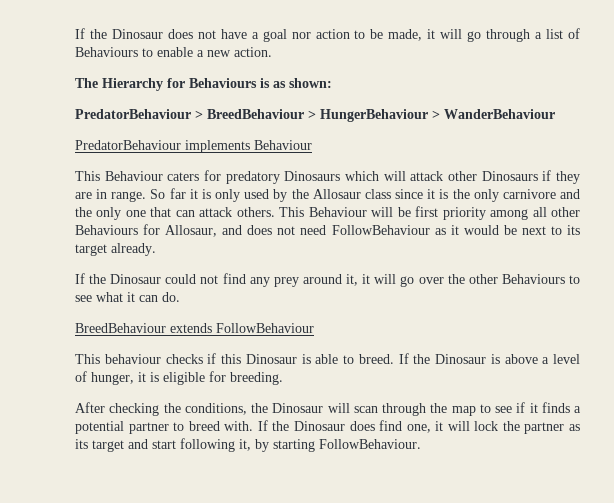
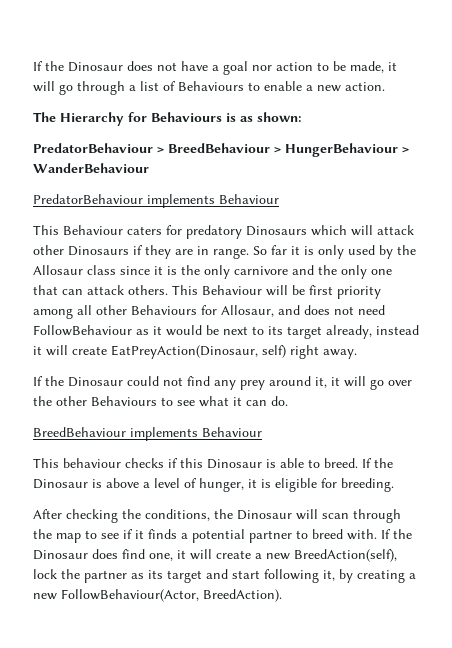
- This Behaviour will be first priority among all other Behaviours for Allosaur, and does not need FollowBehaviour as it would be next to its target already.
+ This Behaviour will be first priority among all other Behaviours for Allosaur, and does not need FollowBehaviour as it would be next to its target already, instead it will create EatPreyAction(Dinosaur, self) right away.
- BreedBehaviour extends FollowBehaviour
+ BreedBehaviour implements Behaviour
- If the Dinosaur does find one, it will lock the partner as its target and start following it, by starting FollowBehaviour.
+ If the Dinosaur does find one, it will create a new BreedAction(self), lock the partner as its target and start following it, by creating a new FollowBehaviour(Actor, BreedAction).

